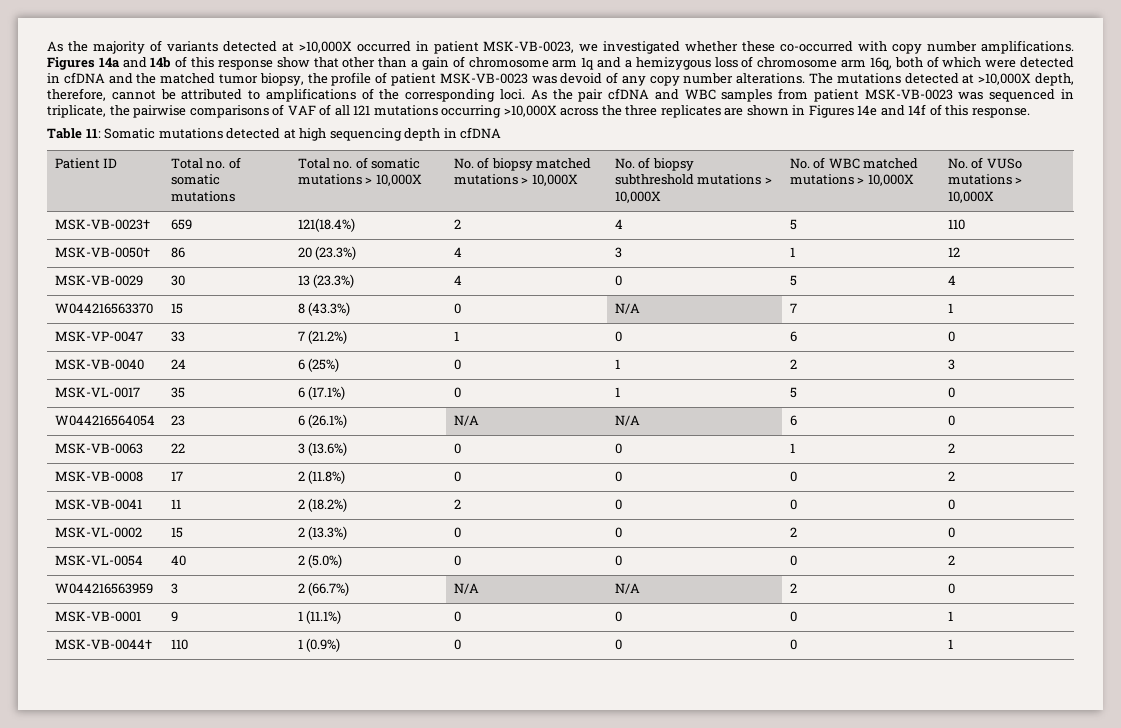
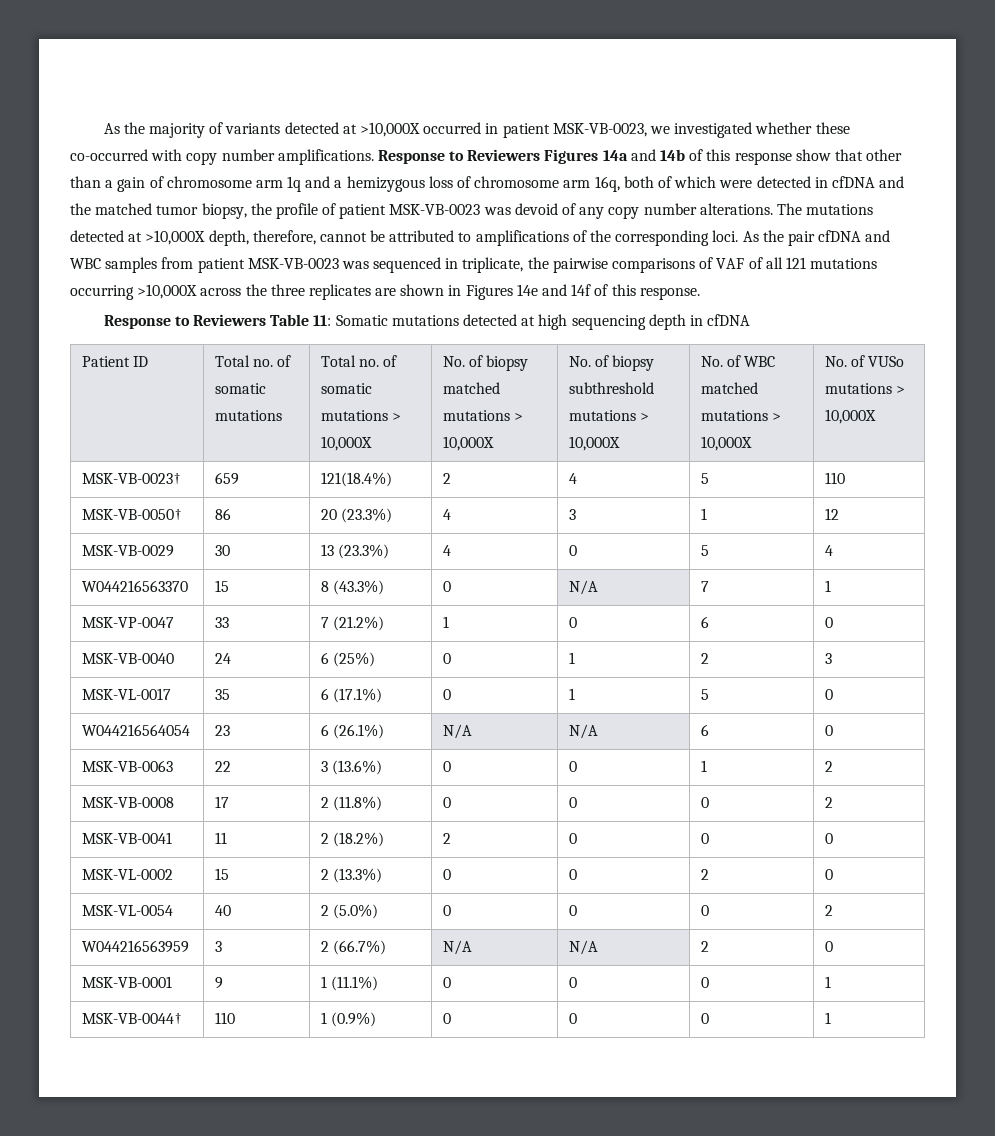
- Figures 14a and 14b of this response show that other than a gain of chromosome arm 1q and a hemizygous loss of chromosome arm 16q, both of which were detected in cfDNA and the matched tumor biopsy, the profile of patient MSK-VB-0023 was devoid of any copy number alterations.
+ Response to Reviewers Figures 14a and 14b of this response show that other than a gain of chromosome arm 1q and a hemizygous loss of chromosome arm 16q, both of which were detected in cfDNA and the matched tumor biopsy, the profile of patient MSK-VB-0023 was devoid of any copy number alterations.
- Table 11: Somatic mutations detected at high sequencing depth in cfDNA
+ Response to Reviewers Table 11: Somatic mutations detected at high sequencing depth in cfDNA

